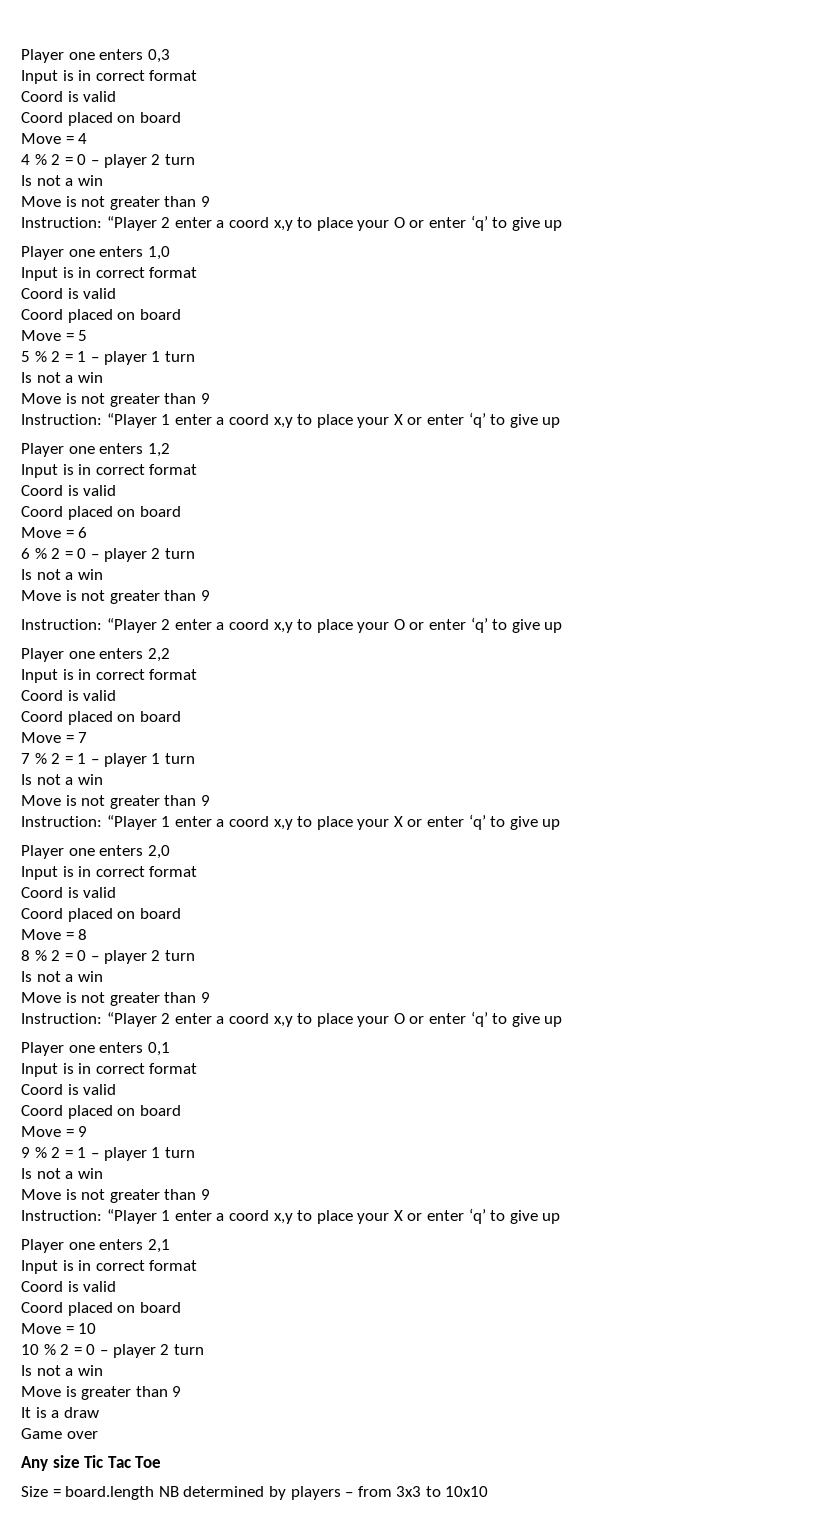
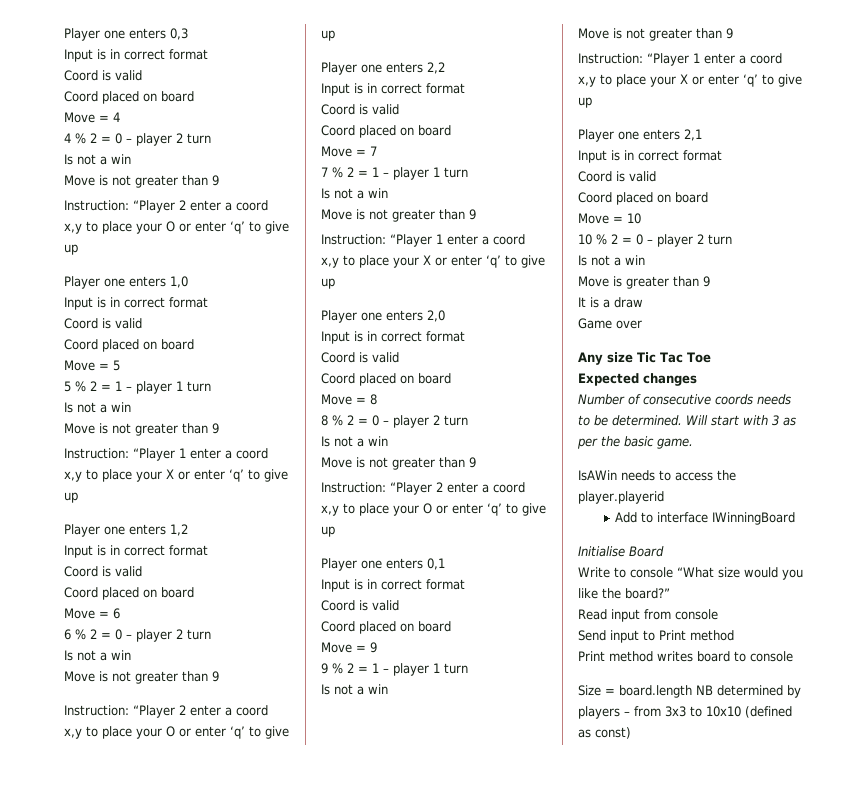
+ Expected changes
+ Number of consecutive coords needs to be determined. Will start with 3 as per the basic game.
+ IsAWin needs to access the player.playerid
+ Add to interface IWinningBoard
+ Initialise Board
+ Write to console “What size would you like the board?”
+ Read input from console
+ Send input to Print method
+ Print method writes board to console
- Size = board.length NB determined by players – from 3x3 to 10x10
+ Size = board.length NB determined by players – from 3x3 to 10x10 (defined as const)

